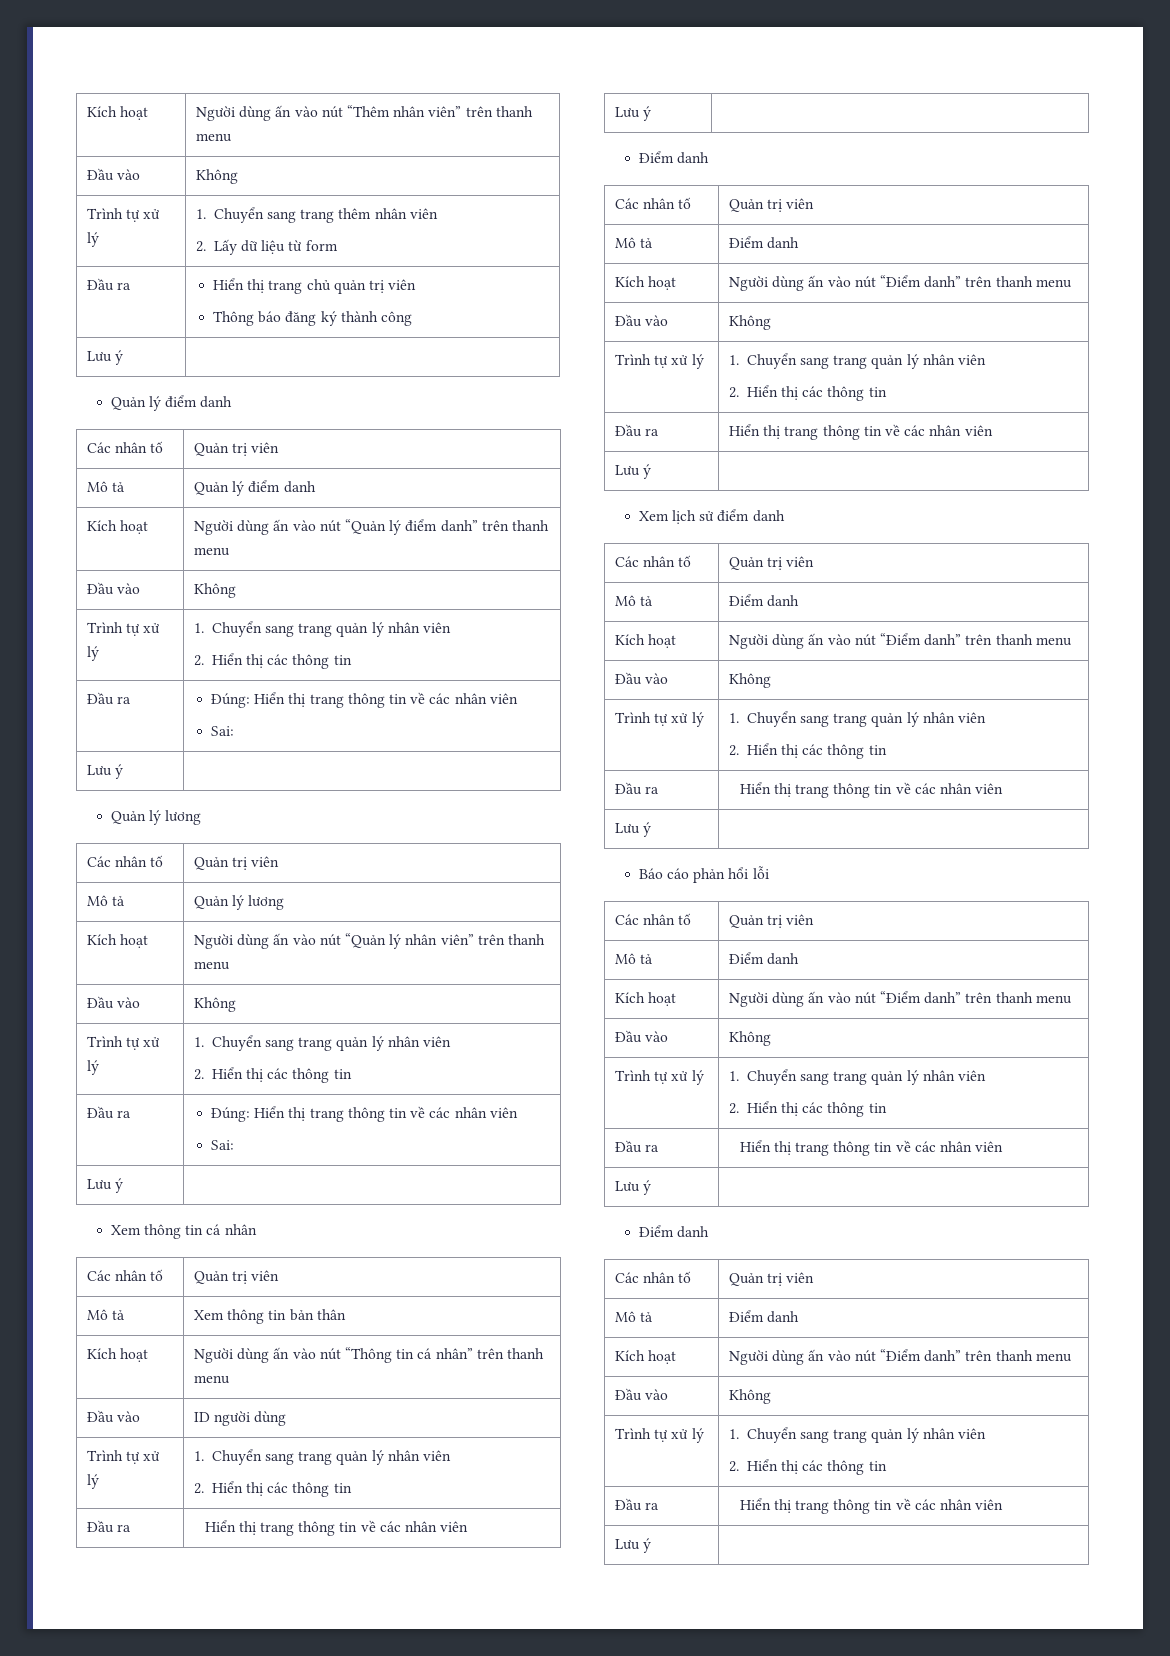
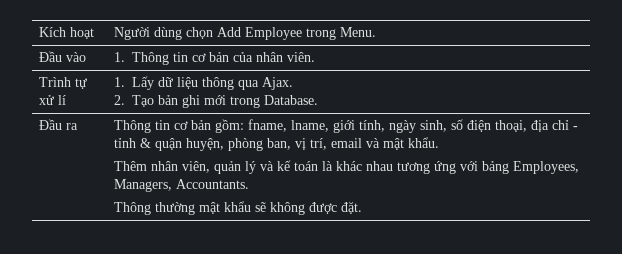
- Kích hoạt | Người dùng ấn vào nút “Thêm nhân viên” trên thanh menu
- Đầu vào | Không
- Trình tự xử lý | 1. Chuyển sang trang thêm nhân viên
- 2. Lấy dữ liệu từ form
- Đầu ra | Hiển thị trang chủ quản trị viên
- Thông báo đăng ký thành công
- Lưu ý |
- Quản lý điểm danh
- Các nhân tố | Quản trị viên
- Mô tả | Quản lý điểm danh
- Kích hoạt | Người dùng ấn vào nút “Quản lý điểm danh” trên thanh menu
- Đầu vào | Không
- Trình tự xử lý | 1. Chuyển sang trang quản lý nhân viên
- 2. Hiển thị các thông tin
- Đầu ra | Đúng: Hiển thị trang thông tin về các nhân viên
- Sai:
- Lưu ý |
- Quản lý lương
- Các nhân tố | Quản trị viên
- Mô tả | Quản lý lương
- Kích hoạt | Người dùng ấn vào nút “Quản lý nhân viên” trên thanh menu
- Đầu vào | Không
- Trình tự xử lý | 1. Chuyển sang trang quản lý nhân viên
- 2. Hiển thị các thông tin
- Đầu ra | Đúng: Hiển thị trang thông tin về các nhân viên
- Sai:
- Lưu ý |
- Xem thông tin cá nhân
- Các nhân tố | Quản trị viên
- Mô tả | Xem thông tin bản thân
- Kích hoạt | Người dùng ấn vào nút “Thông tin cá nhân” trên thanh menu
- Đầu vào | ID người dùng
- Trình tự xử lý | 1. Chuyển sang trang quản lý nhân viên
- 2. Hiển thị các thông tin
- Đầu ra | Hiển thị trang thông tin về các nhân viên
- Lưu ý |
- Điểm danh
- Các nhân tố | Quản trị viên
- Mô tả | Điểm danh
- Kích hoạt | Người dùng ấn vào nút “Điểm danh” trên thanh menu
- Đầu vào | Không
- Trình tự xử lý | 1. Chuyển sang trang quản lý nhân viên
- 2. Hiển thị các thông tin
- Đầu ra | Hiển thị trang thông tin về các nhân viên
- Lưu ý |
- Xem lịch sử điểm danh
- Các nhân tố | Quản trị viên
- Mô tả | Điểm danh
- Kích hoạt | Người dùng ấn vào nút “Điểm danh” trên thanh menu
- Đầu vào | Không
- Trình tự xử lý | 1. Chuyển sang trang quản lý nhân viên
- 2. Hiển thị các thông tin
- Đầu ra | Hiển thị trang thông tin về các nhân viên
- Lưu ý |
- Báo cáo phản hổi lỗi
- Các nhân tố | Quản trị viên
- Mô tả | Điểm danh
- Kích hoạt | Người dùng ấn vào nút “Điểm danh” trên thanh menu
- Đầu vào | Không
- Trình tự xử lý | 1. Chuyển sang trang quản lý nhân viên
- 2. Hiển thị các thông tin
- Đầu ra | Hiển thị trang thông tin về các nhân viên
- Lưu ý |
- Điểm danh
- Các nhân tố | Quản trị viên
- Mô tả | Điểm danh
- Kích hoạt | Người dùng ấn vào nút “Điểm danh” trên thanh menu
- Đầu vào | Không
- Trình tự xử lý | 1. Chuyển sang trang quản lý nhân viên
- 2. Hiển thị các thông tin
- Đầu ra | Hiển thị trang thông tin về các nhân viên
- Lưu ý |
+ Kích hoạt | Người dùng chọn Add Employee trong Menu.
+ Đầu vào | 1. Thông tin cơ bản của nhân viên.
+ Trình tự xử lí | 1. Lấy dữ liệu thông qua Ajax.
+ 2. Tạo bản ghi mới trong Database.
+ Đầu ra | Thông tin cơ bản gồm: fname, lname, giới tính, ngày sinh, số điện thoại, địa chỉ - tỉnh & quận huyện, phòng ban, vị trí, email và mật khẩu.
+ Thêm nhân viên, quản lý và kế toán là khác nhau tương ứng với bảng Employees, Managers, Accountants.
+ Thông thường mật khẩu sẽ không được đặt.

